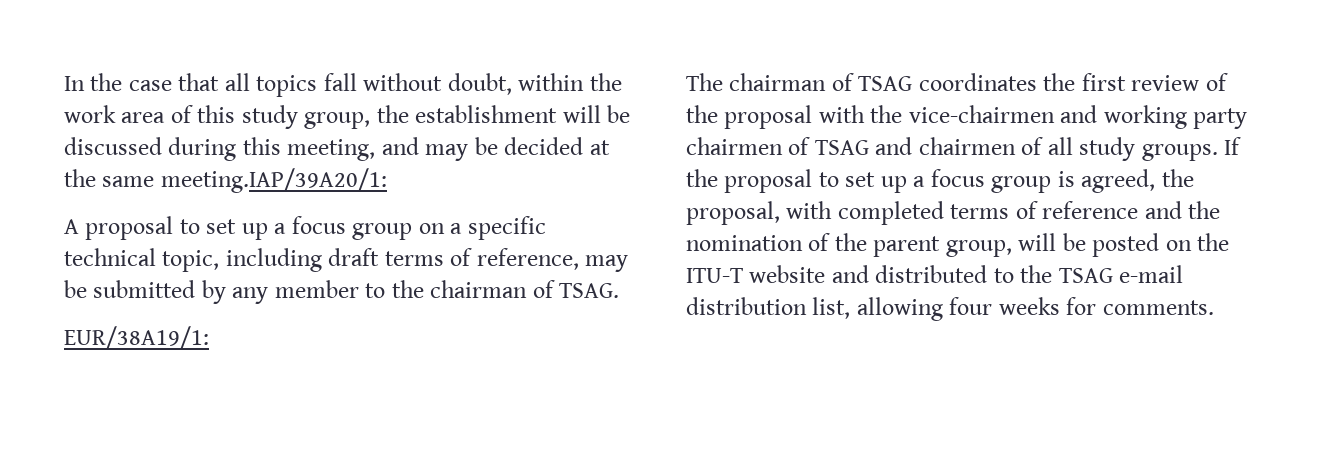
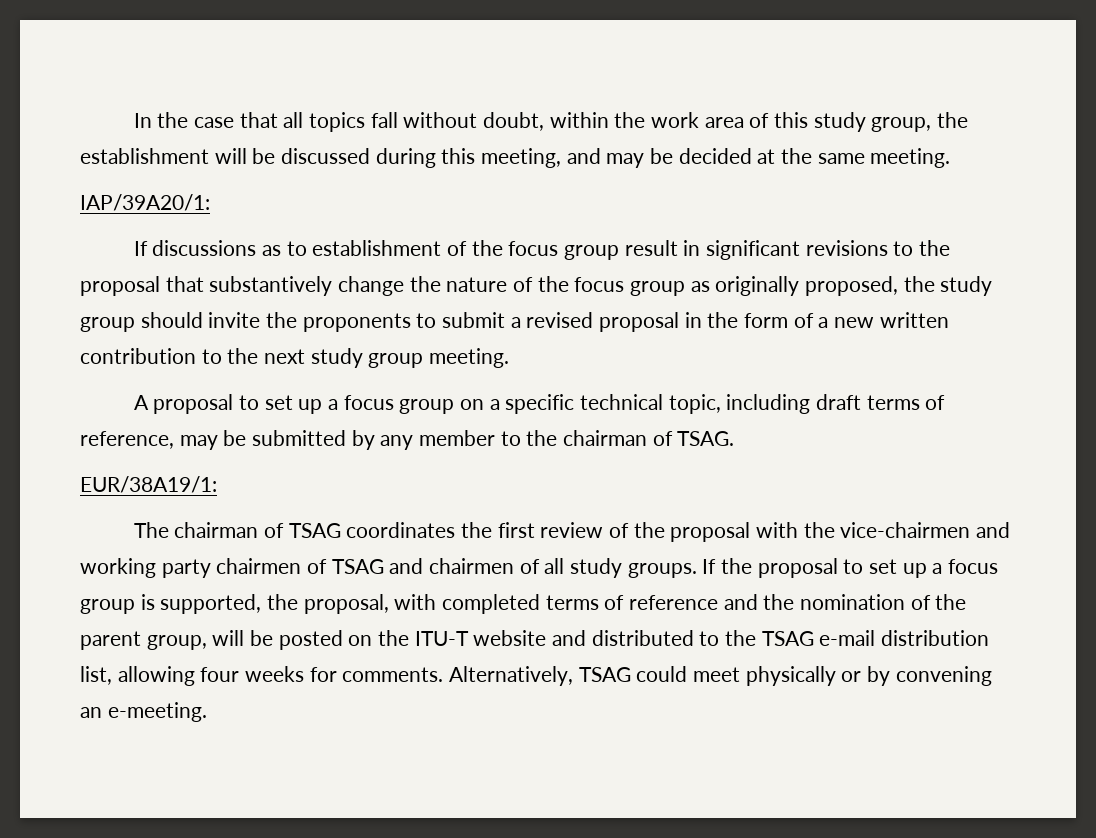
- In the case that all topics fall without doubt, within the work area of this study group, the establishment will be discussed during this meeting, and may be decided at the same meeting.IAP/39A20/1:
+ In the case that all topics fall without doubt, within the work area of this study group, the establishment will be discussed during this meeting, and may be decided at the same meeting.
+ IAP/39A20/1:
+ If discussions as to establishment of the focus group result in significant revisions to the proposal that substantively change the nature of the focus group as originally proposed, the study group should invite the proponents to submit a revised proposal in the form of a new written contribution to the next study group meeting.
- If the proposal to set up a focus group is agreed, the proposal, with completed terms of reference and the nomination of the parent group, will be posted on the ITU-T website and distributed to the TSAG e-mail distribution list, allowing four weeks for comments.
+ If the proposal to set up a focus group is supported, the proposal, with completed terms of reference and the nomination of the parent group, will be posted on the ITU-T website and distributed to the TSAG e-mail distribution list, allowing four weeks for comments.
+ Alternatively, TSAG could meet physically or by convening an e-meeting.

